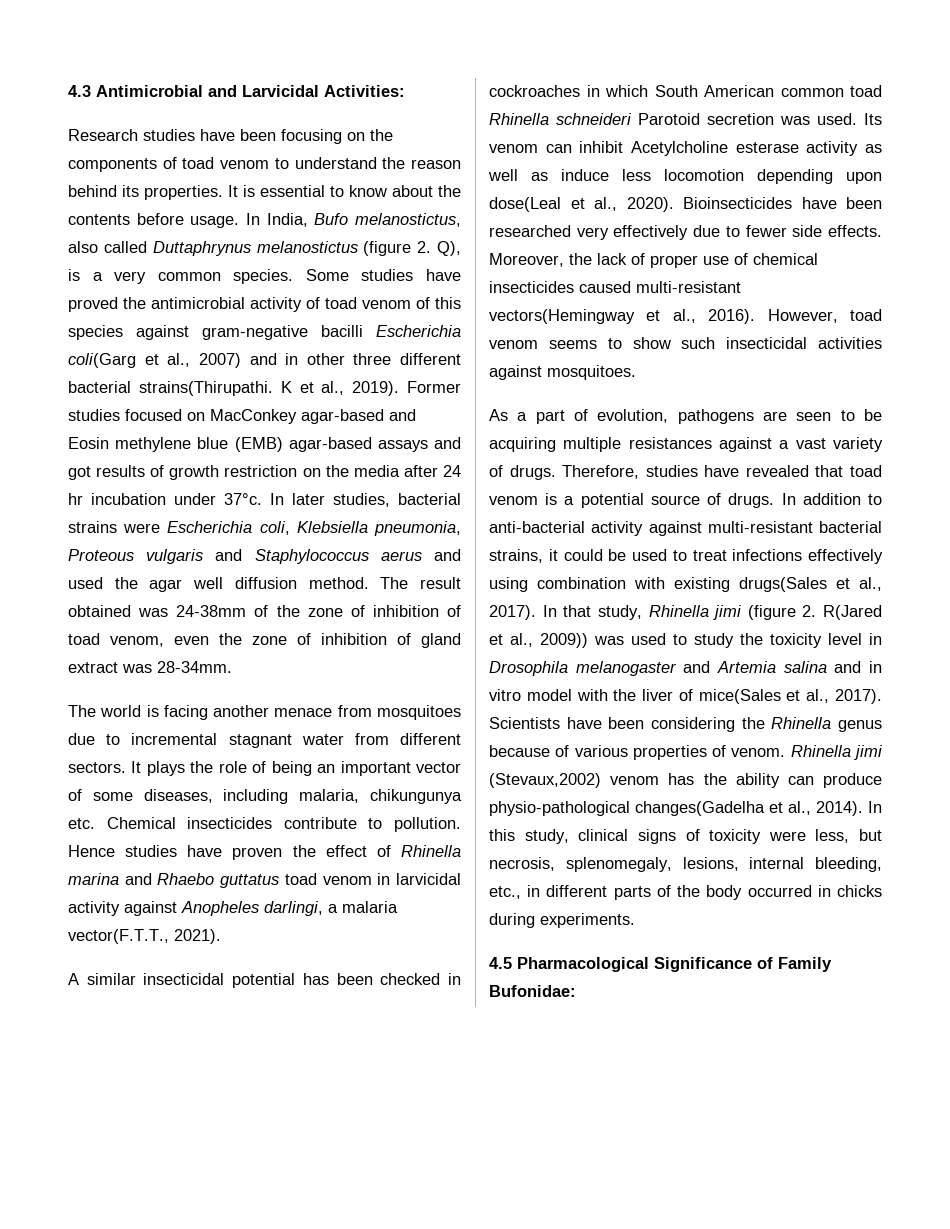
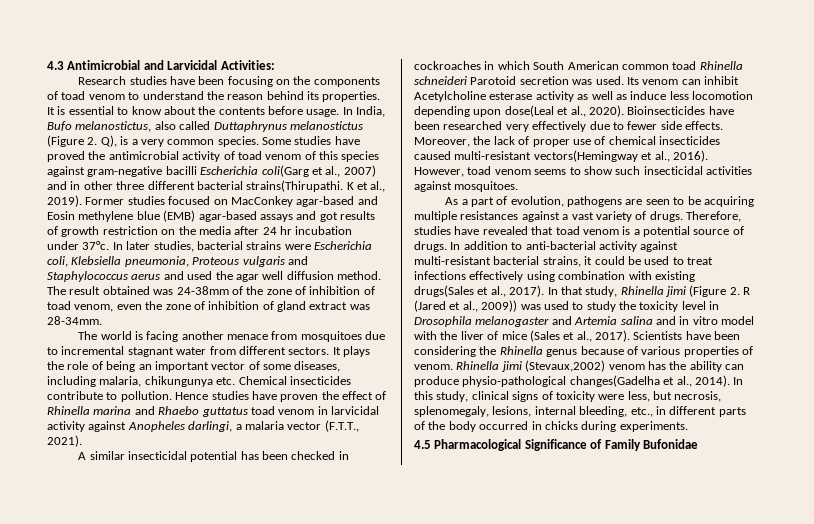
- In India, Bufo melanostictus, also called Duttaphrynus melanostictus (figure 2. Q), is a very common species.
+ In India, Bufo melanostictus, also called Duttaphrynus melanostictus (Figure 2. Q), is a very common species.
- Hence studies have proven the effect of Rhinella marina and Rhaebo guttatus toad venom in larvicidal activity against Anopheles darlingi, a malaria vector(F.T.T., 2021).
+ Hence studies have proven the effect of Rhinella marina and Rhaebo guttatus toad venom in larvicidal activity against Anopheles darlingi, a malaria vector (F.T.T., 2021).
- In that study, Rhinella jimi (figure 2. R(Jared et al., 2009)) was used to study the toxicity level in Drosophila melanogaster and Artemia salina and in vitro model with the liver of mice(Sales et al., 2017).
+ In that study, Rhinella jimi (Figure 2. R (Jared et al., 2009)) was used to study the toxicity level in Drosophila melanogaster and Artemia salina and in vitro model with the liver of mice (Sales et al., 2017).
- 4.5 Pharmacological Significance of Family Bufonidae:
+ 4.5 Pharmacological Significance of Family Bufonidae

